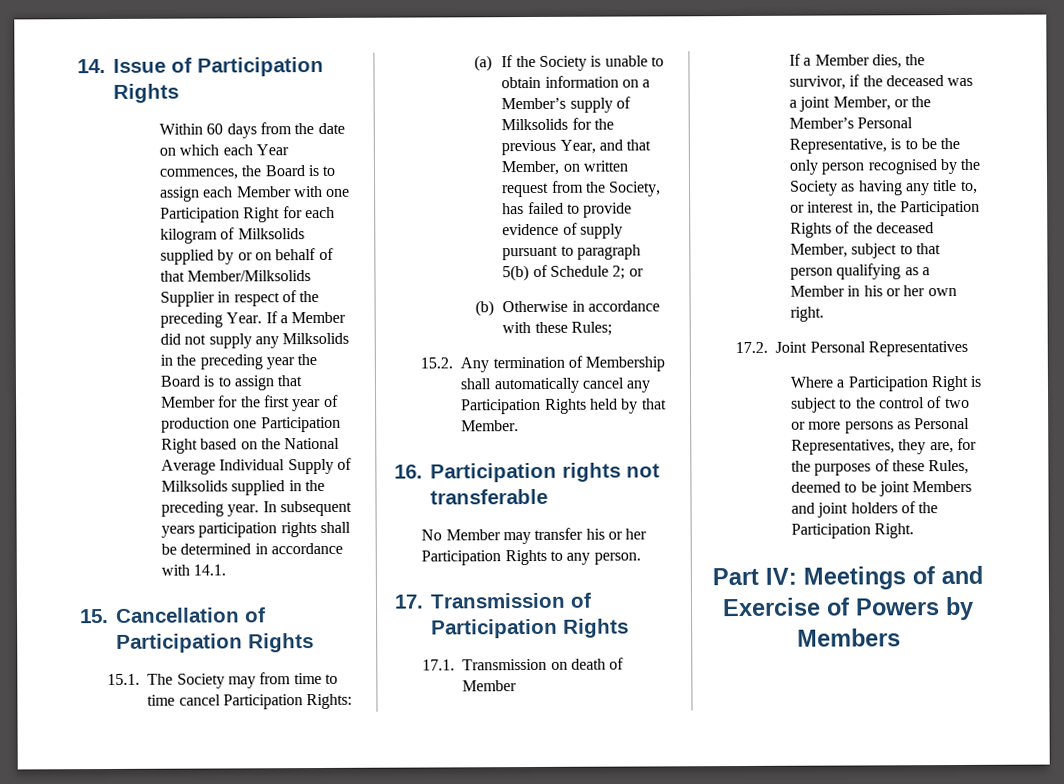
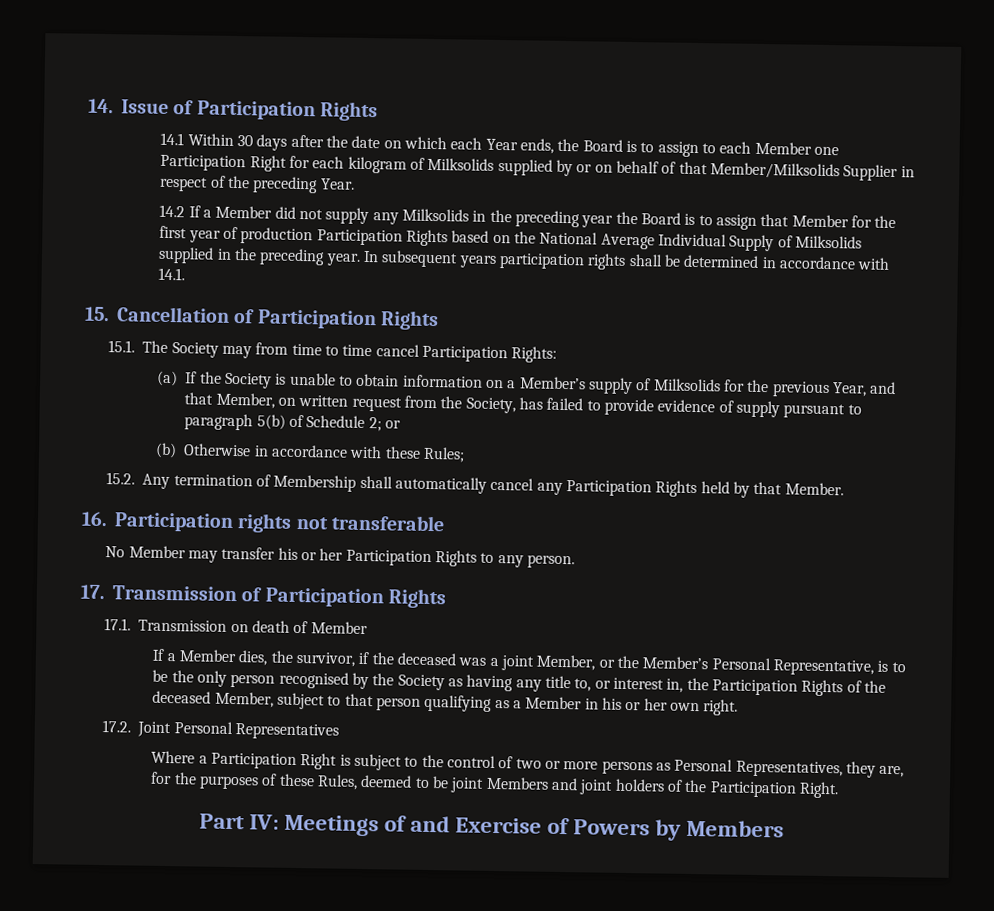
- Within 60 days from the date on which each Year commences, the Board is to assign each Member with one Participation Right for each kilogram of Milksolids supplied by or on behalf of that Member/Milksolids Supplier in respect of the preceding Year. If a Member did not supply any Milksolids in the preceding year the Board is to assign that Member for the first year of production one Participation Right based on the National Average Individual Supply of Milksolids supplied in the preceding year.
+ 14.1 Within 30 days after the date on which each Year ends, the Board is to assign to each Member one Participation Right for each kilogram of Milksolids supplied by or on behalf of that Member/Milksolids Supplier in respect of the preceding Year.
+ 14.2 If a Member did not supply any Milksolids in the preceding year the Board is to assign that Member for the first year of production Participation Rights based on the National Average Individual Supply of Milksolids supplied in the preceding year.

